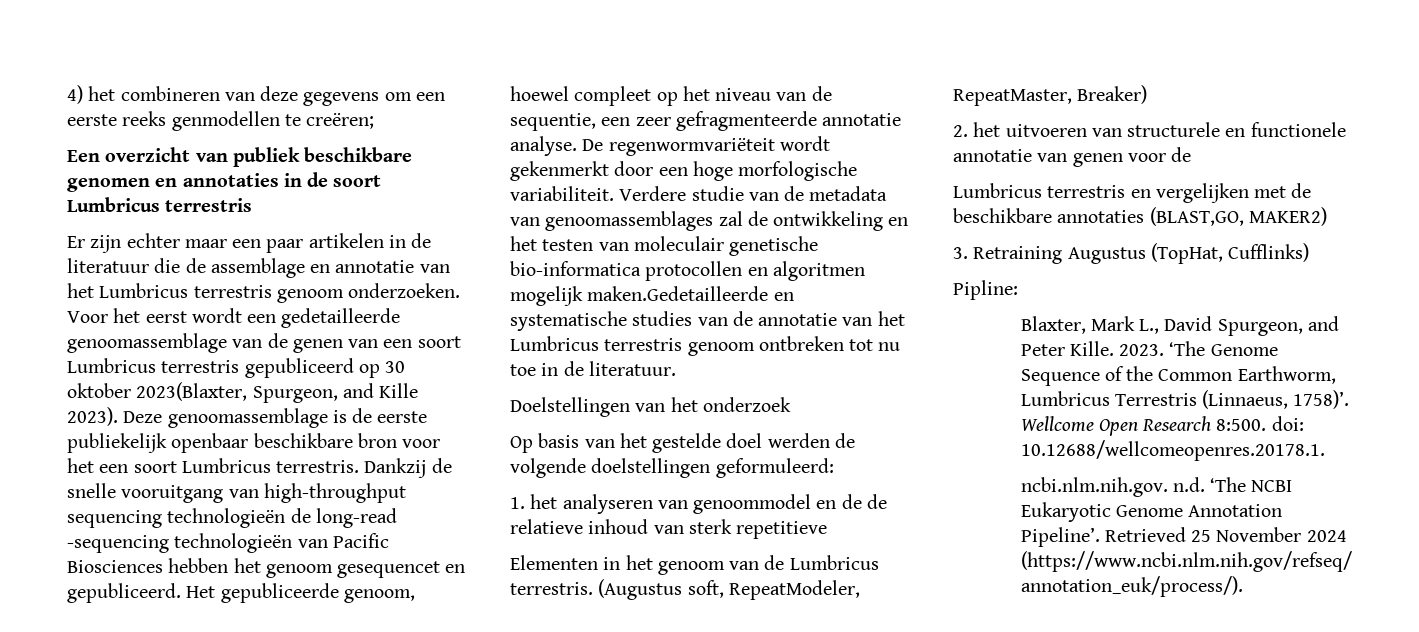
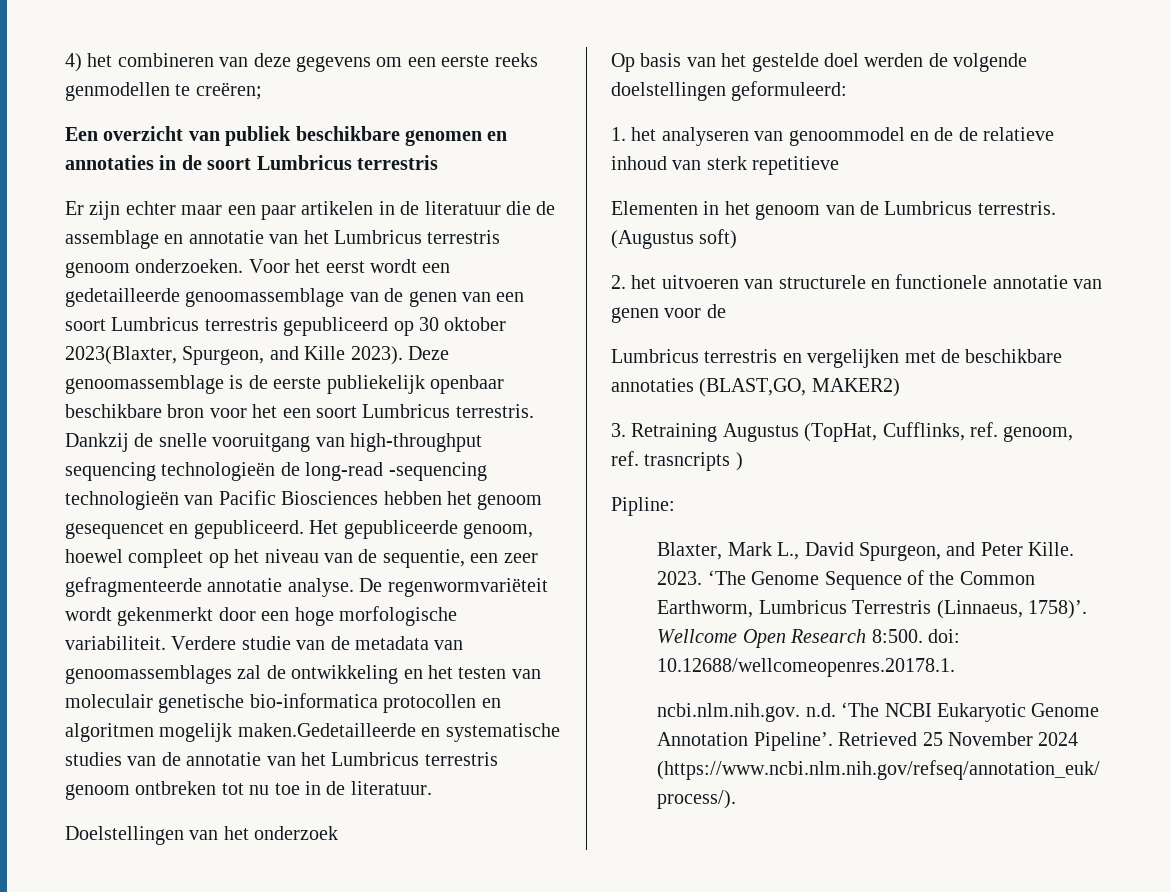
- (Augustus soft, RepeatModeler, RepeatMaster, Breaker)
+ (Augustus soft)
- 3. Retraining Augustus (TopHat, Cufflinks)
+ 3. Retraining Augustus (TopHat, Cufflinks, ref. genoom, ref. trasncripts )

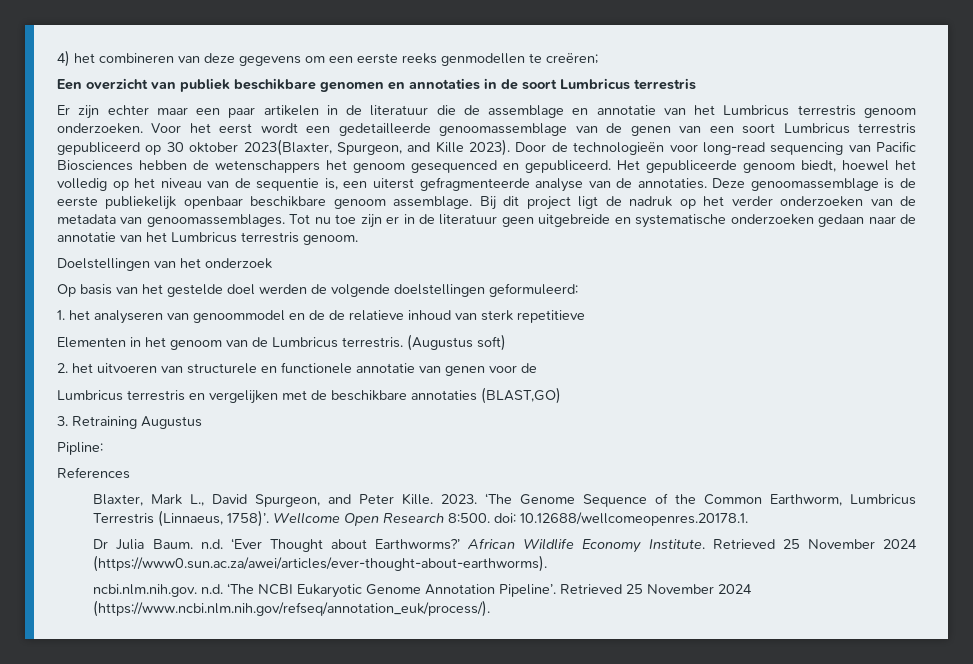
+ Door de technologieën voor long-read sequencing van Pacific Biosciences hebben de wetenschappers het genoom gesequenced en gepubliceerd. Het gepubliceerde genoom biedt, hoewel het volledig op het niveau van de sequentie is, een uiterst gefragmenteerde analyse van de annotaties.
- Deze genoomassemblage is de eerste publiekelijk openbaar beschikbare bron voor het een soort Lumbricus terrestris. Dankzij de snelle vooruitgang van high-throughput sequencing technologieën de long-read -sequencing technologieën van Pacific Biosciences hebben het genoom gesequencet en gepubliceerd. Het gepubliceerde genoom, hoewel compleet op het niveau van de sequentie, een zeer gefragmenteerde annotatie analyse. De regenwormvariëteit wordt gekenmerkt door een hoge morfologische variabiliteit. Verdere studie van de metadata van genoomassemblages zal de ontwikkeling en het testen van moleculair genetische bio-informatica protocollen en algoritmen mogelijk maken.Gedetailleerde en systematische studies van de annotatie van het Lumbricus terrestris genoom ontbreken tot nu toe in de literatuur.
+ Deze genoomassemblage is de eerste publiekelijk openbaar beschikbare genoom assemblage. Bij dit project ligt de nadruk op het verder onderzoeken van de metadata van genoomassemblages. Tot nu toe zijn er in de literatuur geen uitgebreide en systematische onderzoeken gedaan naar de annotatie van het Lumbricus terrestris genoom.
- Lumbricus terrestris en vergelijken met de beschikbare annotaties (BLAST,GO, MAKER2)
+ Lumbricus terrestris en vergelijken met de beschikbare annotaties (BLAST,GO)
- 3. Retraining Augustus (TopHat, Cufflinks, ref. genoom, ref. trasncripts )
+ 3. Retraining Augustus
+ References
+ Dr Julia Baum. n.d. ‘Ever Thought about Earthworms?’ African Wildlife Economy Institute. Retrieved 25 November 2024 (https://www0.sun.ac.za/awei/articles/ever-thought-about-earthworms).

